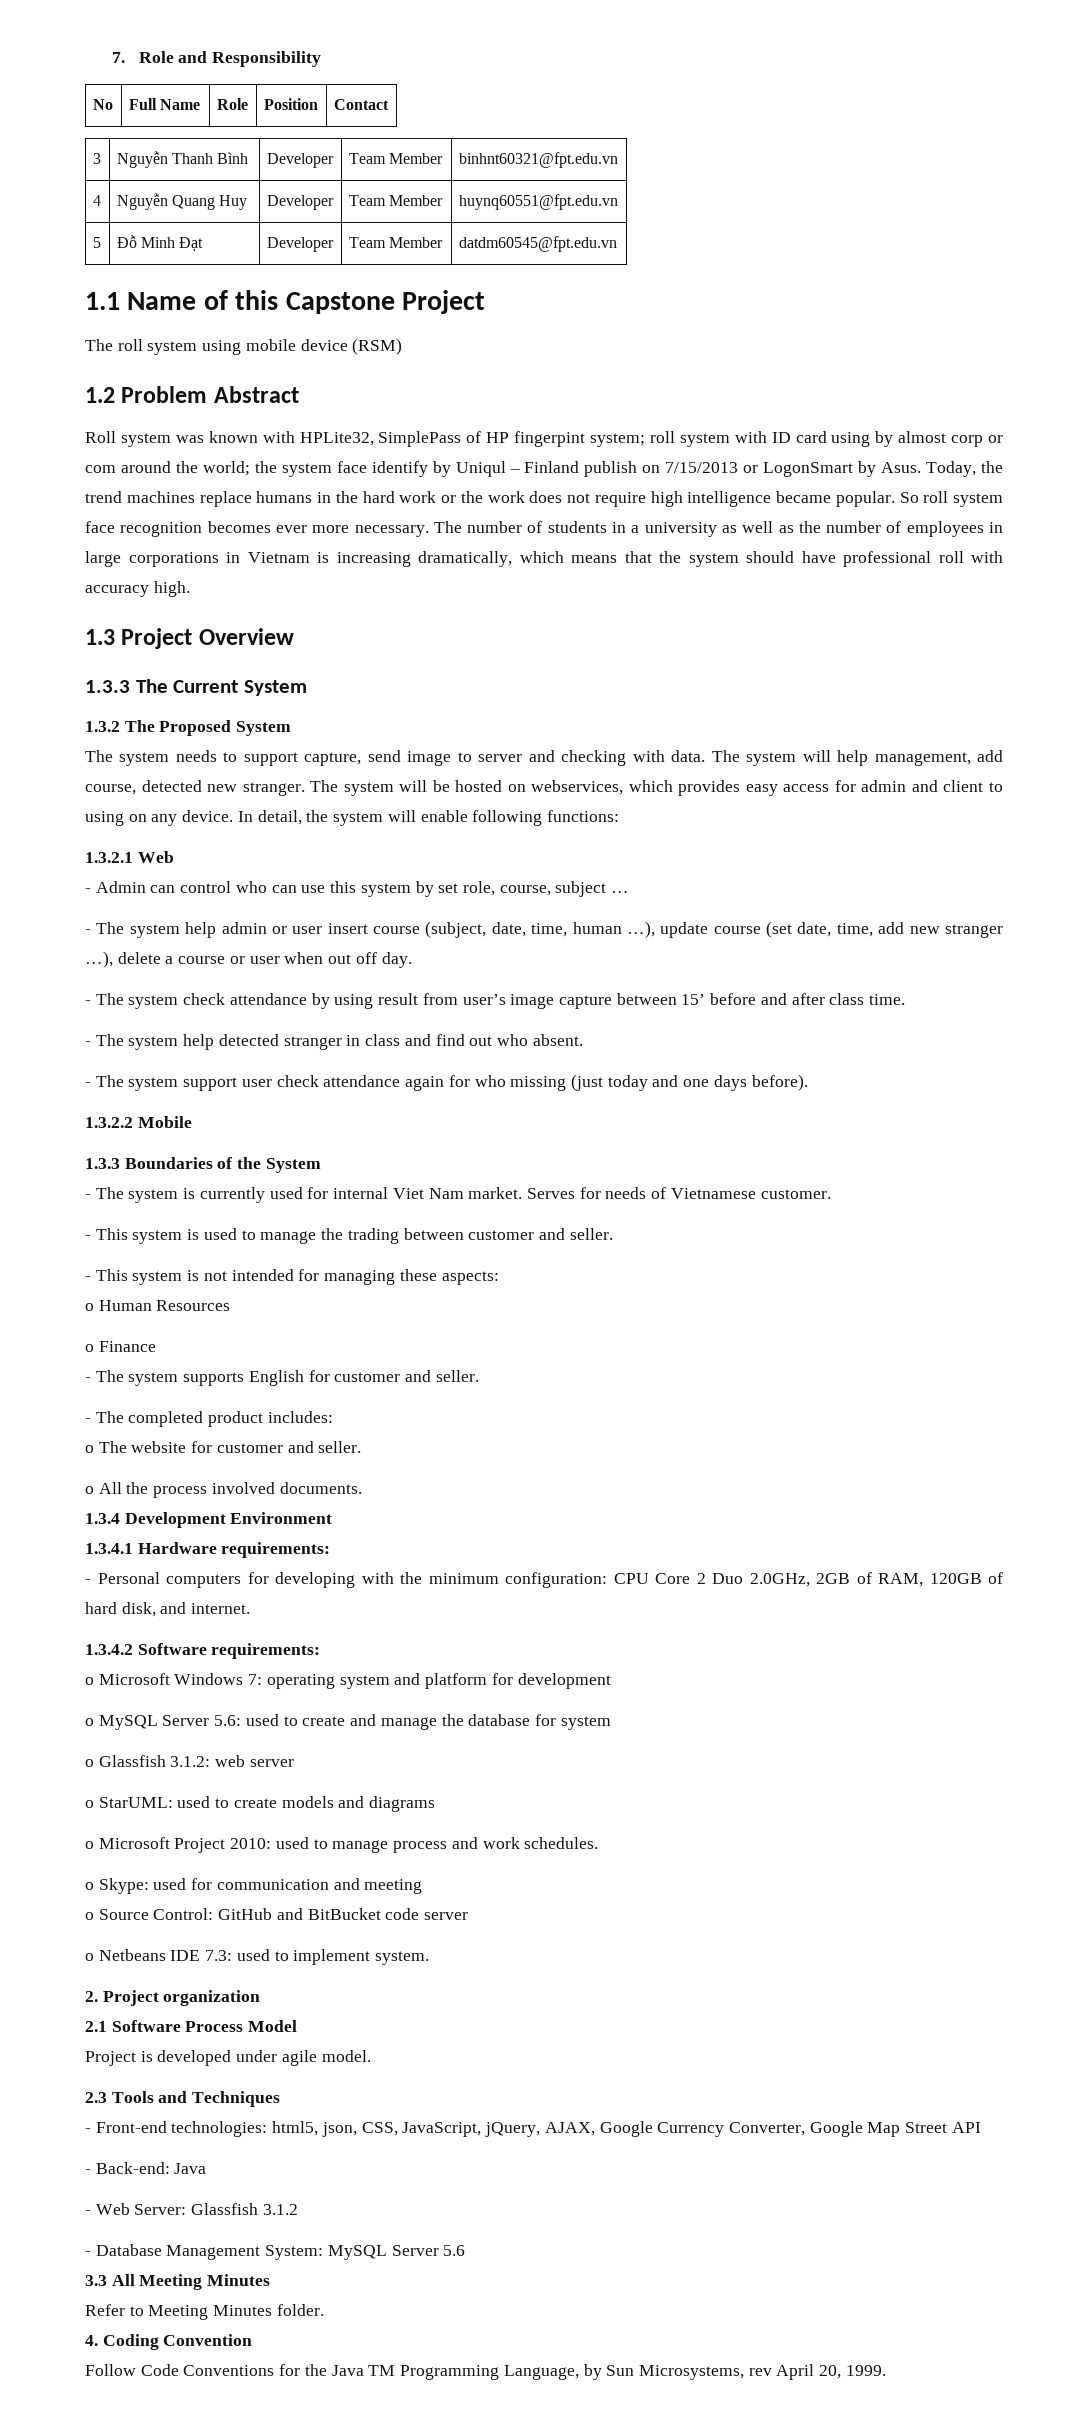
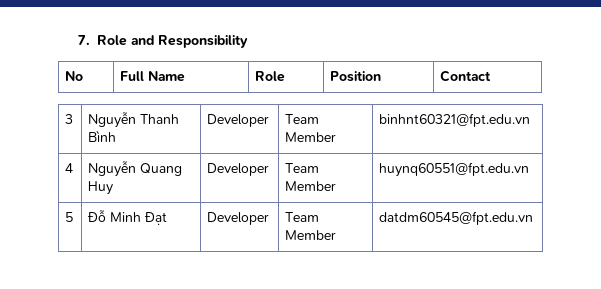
- 1.1 Name of this Capstone Project
- The roll system using mobile device (RSM)
- 1.2 Problem Abstract
- Roll system was known with HPLite32, SimplePass of HP fingerpint system; roll system with ID card using by almost corp or com around the world; the system face identify by Uniqul – Finland publish on 7/15/2013 or LogonSmart by Asus. Today, the trend machines replace humans in the hard work or the work does not require high intelligence became popular. So roll system face recognition becomes ever more necessary. The number of students in a university as well as the number of employees in large corporations in Vietnam is increasing dramatically, which means that the system should have professional roll with accuracy high.
- 1.3 Project Overview
- 1.3.3 The Current System
- 1.3.2 The Proposed System
- The system needs to support capture, send image to server and checking with data. The system will help management, add course, detected new stranger. The system will be hosted on webservices, which provides easy access for admin and client to using on any device. In detail, the system will enable following functions:
- 1.3.2.1 Web
- - Admin can control who can use this system by set role, course, subject …
- - The system help admin or user insert course (subject, date, time, human …), update course (set date, time, add new stranger …), delete a course or user when out off day.
- - The system check attendance by using result from user’s image capture between 15’ before and after class time.
- - The system help detected stranger in class and find out who absent.
- - The system support user check attendance again for who missing (just today and one days before).
- 1.3.2.2 Mobile
- 1.3.3 Boundaries of the System
- - The system is currently used for internal Viet Nam market. Serves for needs of Vietnamese customer.
- - This system is used to manage the trading between customer and seller.
- - This system is not intended for managing these aspects:
- o Human Resources
- o Finance
- - The system supports English for customer and seller.
- - The completed product includes:
- o The website for customer and seller.
- o All the process involved documents.
- 1.3.4 Development Environment
- 1.3.4.1 Hardware requirements:
- - Personal computers for developing with the minimum configuration: CPU Core 2 Duo 2.0GHz, 2GB of RAM, 120GB of hard disk, and internet.
- 1.3.4.2 Software requirements:
- o Microsoft Windows 7: operating system and platform for development
- o MySQL Server 5.6: used to create and manage the database for system
- o Glassfish 3.1.2: web server
- o StarUML: used to create models and diagrams
- o Microsoft Project 2010: used to manage process and work schedules.
- o Skype: used for communication and meeting
- o Source Control: GitHub and BitBucket code server
- o Netbeans IDE 7.3: used to implement system.
- 2. Project organization
- 2.1 Software Process Model
- Project is developed under agile model.
- 2.3 Tools and Techniques
- - Front-end technologies: html5, json, CSS, JavaScript, jQuery, AJAX, Google Currency Converter, Google Map Street API
- - Back-end: Java
- - Web Server: Glassfish 3.1.2
- - Database Management System: MySQL Server 5.6
- 3.3 All Meeting Minutes
- Refer to Meeting Minutes folder.
- 4. Coding Convention
- Follow Code Conventions for the Java TM Programming Language, by Sun Microsystems, rev April 20, 1999.

